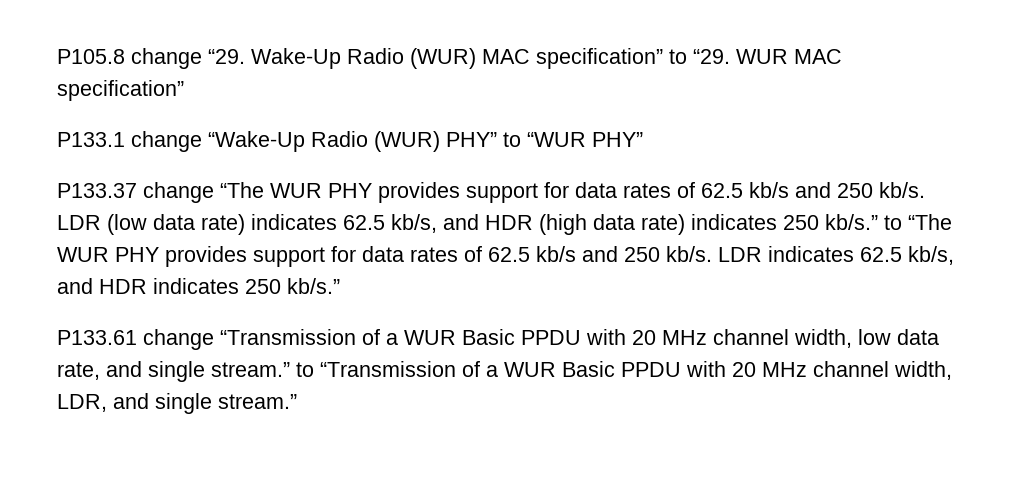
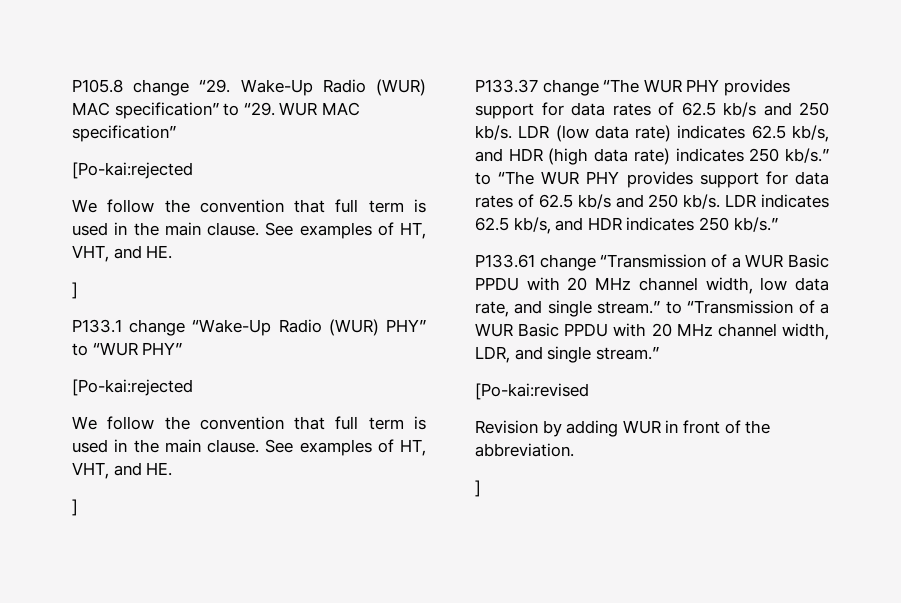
  P105.8 change “29. Wake-Up Radio (WUR) MAC specification” to “29. WUR MAC specification”
+ [Po-kai:rejected
+ We follow the convention that full term is used in the main clause. See examples of HT, VHT, and HE.
+ ]
  P133.1 change “Wake-Up Radio (WUR) PHY” to “WUR PHY”
+ [Po-kai:rejected
+ We follow the convention that full term is used in the main clause. See examples of HT, VHT, and HE.
+ ]
+ [Po-kai:revised
+ Revision by adding WUR in front of the abbreviation.
+ ]

